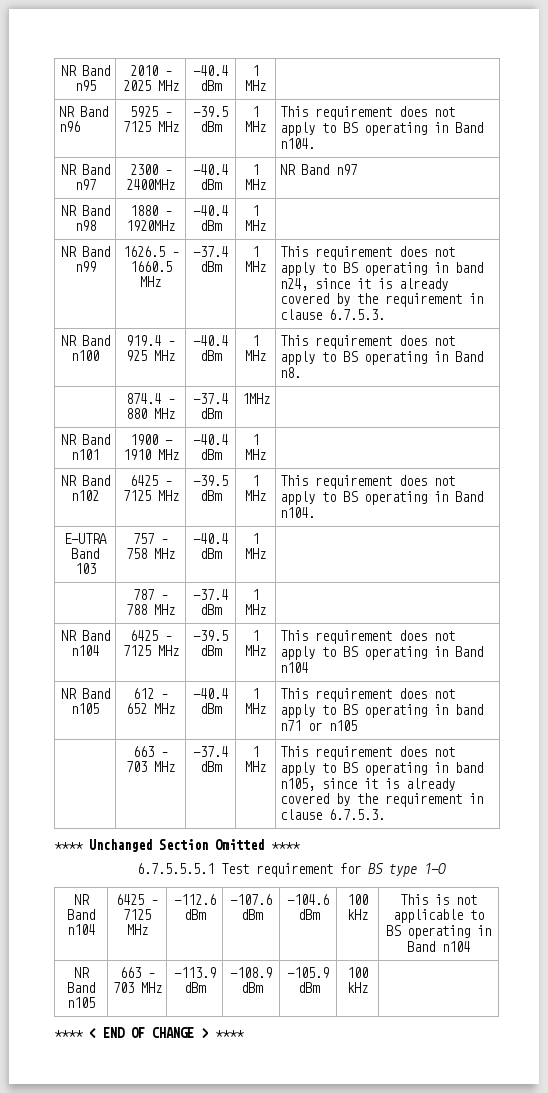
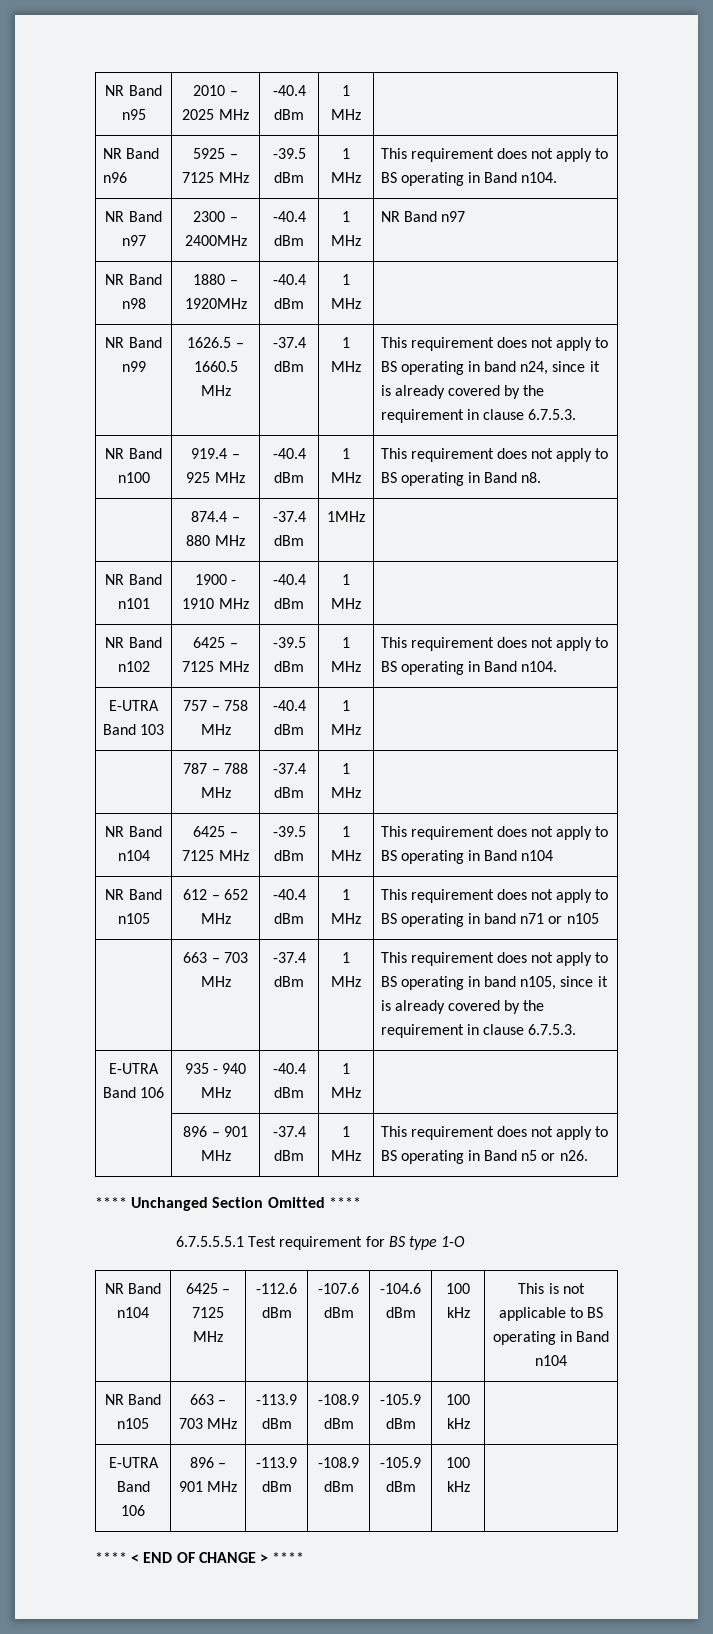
+ E-UTRA Band 106 | 935 - 940 MHz | -40.4 dBm | 1 MHz |
+ | 896 – 901 MHz | -37.4 dBm | 1 MHz | This requirement does not apply to BS operating in Band n5 or n26.
+ E-UTRA Band 106 | 896 – 901 MHz | -113.9 dBm | -108.9 dBm | -105.9 dBm | 100 kHz |

